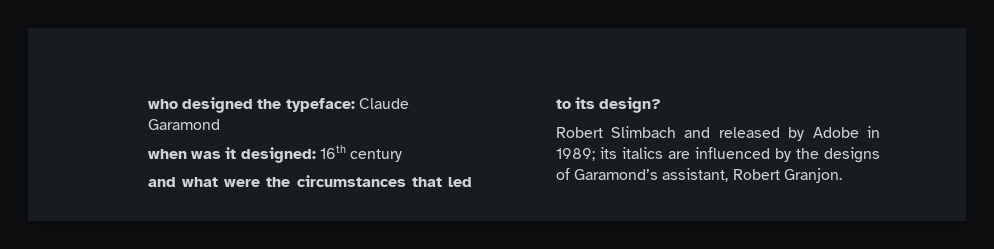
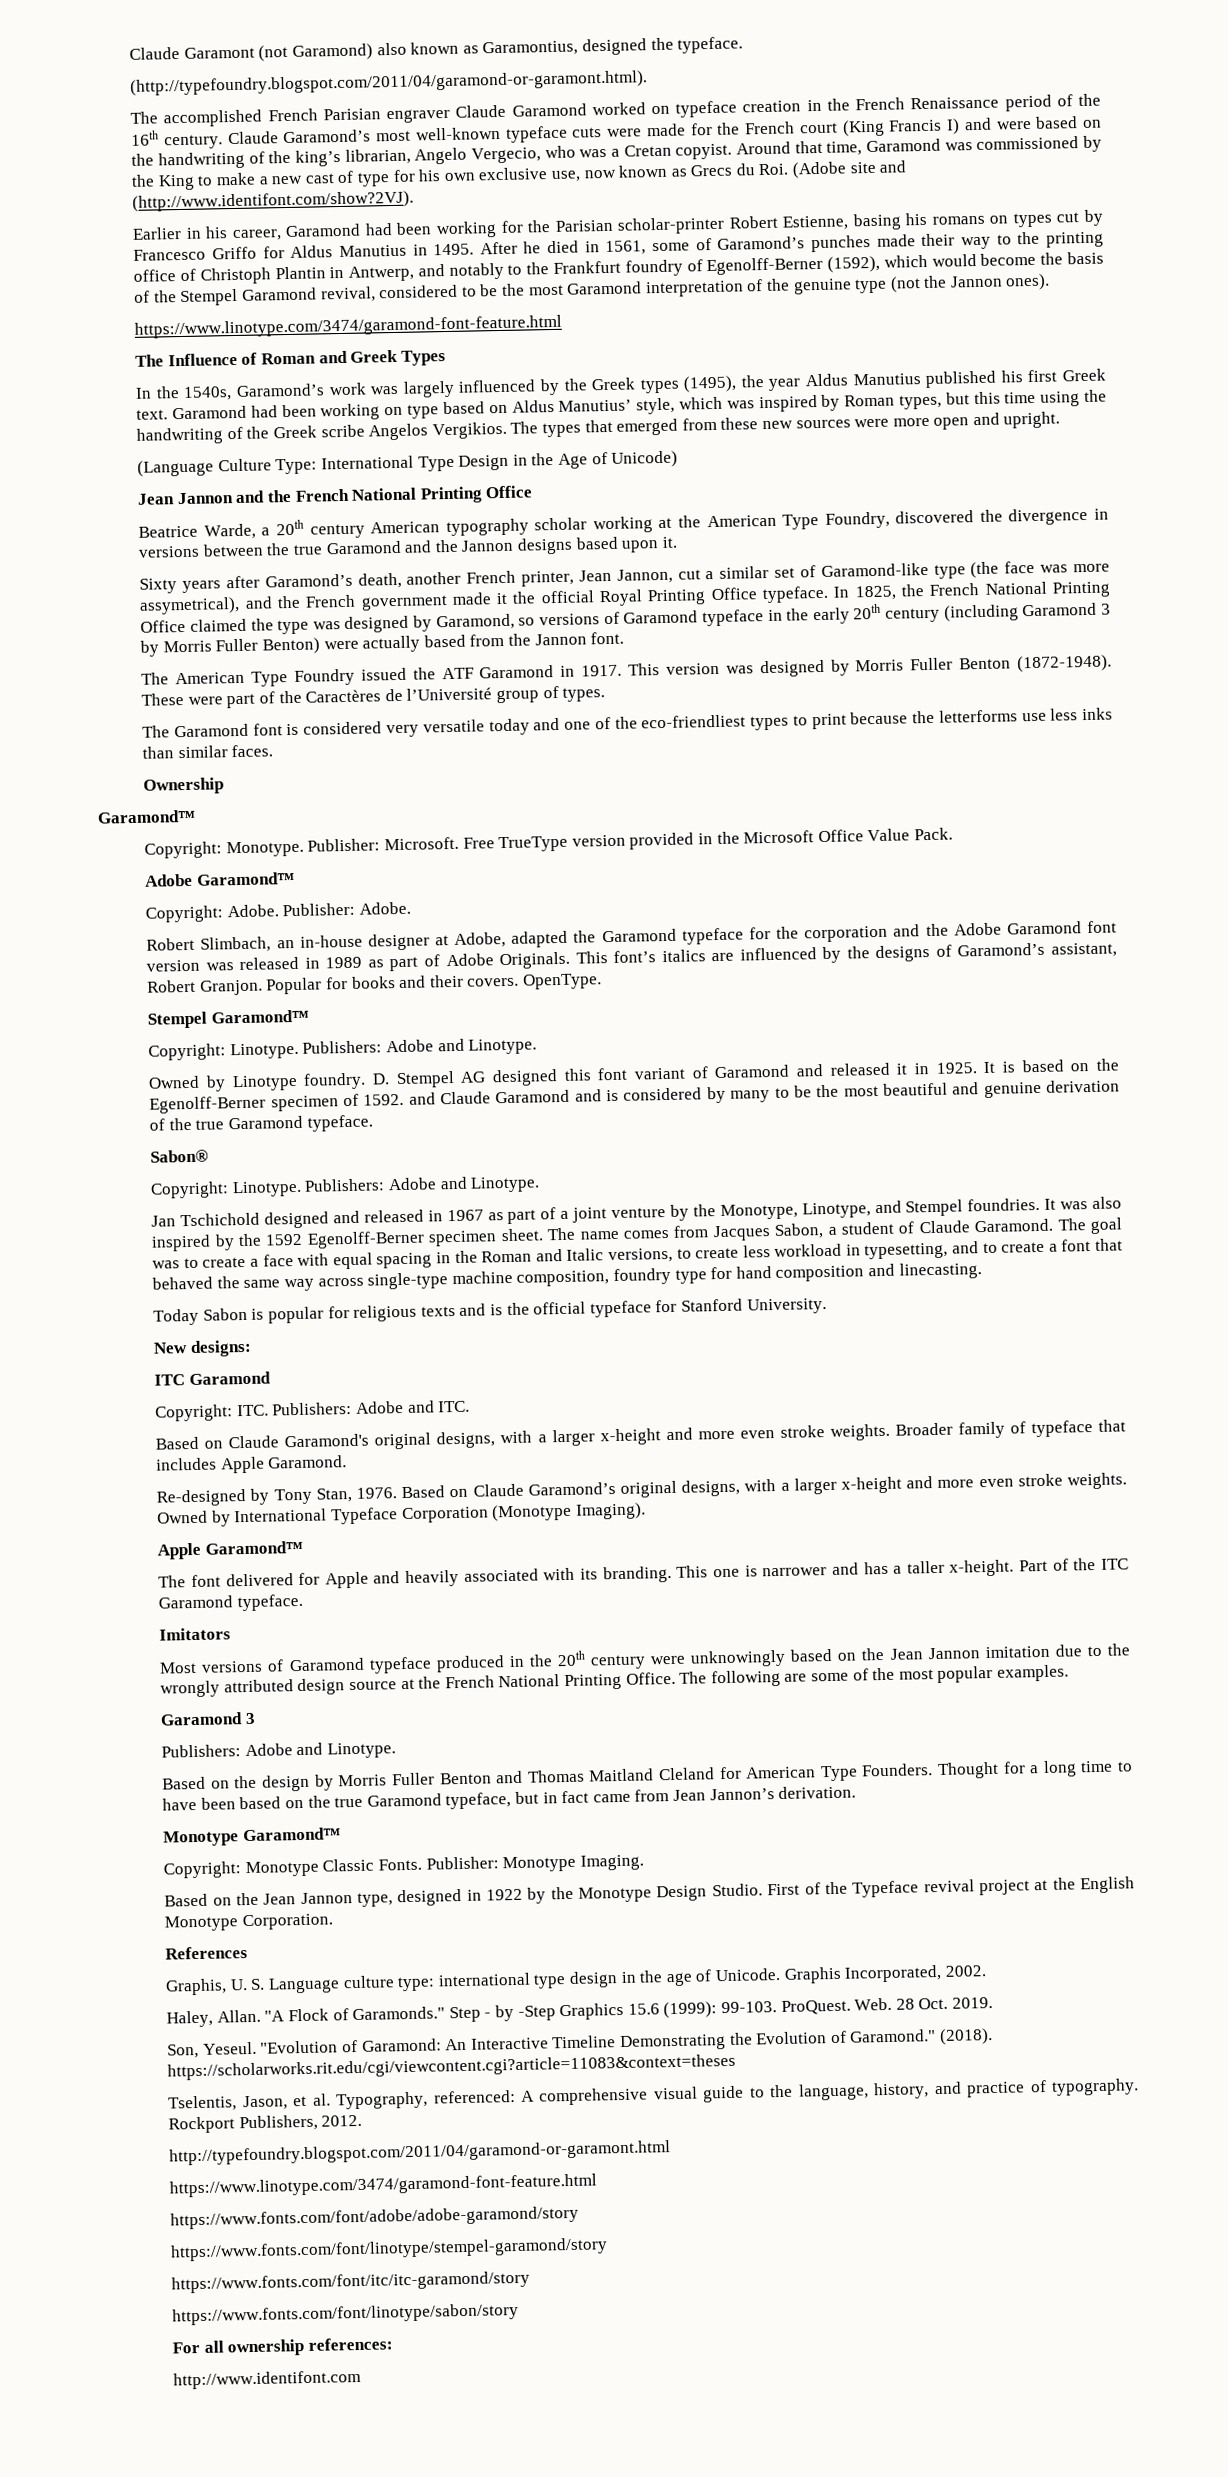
- who designed the typeface: Claude Garamond
- when was it designed: 16th century
- and what were the circumstances that led to its design?
- Robert Slimbach and released by Adobe in 1989; its italics are influenced by the designs of Garamond’s assistant, Robert Granjon.
+ Claude Garamont (not Garamond) also known as Garamontius, designed the typeface.
+ (http://typefoundry.blogspot.com/2011/04/garamond-or-garamont.html).
+ The accomplished French Parisian engraver Claude Garamond worked on typeface creation in the French Renaissance period of the 16th century. Claude Garamond’s most well-known typeface cuts were made for the French court (King Francis I) and were based on the handwriting of the king’s librarian, Angelo Vergecio, who was a Cretan copyist. Around that time, Garamond was commissioned by the King to make a new cast of type for his own exclusive use, now known as Grecs du Roi. (Adobe site and (http://www.identifont.com/show?2VJ).
+ Earlier in his career, Garamond had been working for the Parisian scholar-printer Robert Estienne, basing his romans on types cut by Francesco Griffo for Aldus Manutius in 1495. After he died in 1561, some of Garamond’s punches made their way to the printing office of Christoph Plantin in Antwerp, and notably to the Frankfurt foundry of Egenolff-Berner (1592), which would become the basis of the Stempel Garamond revival, considered to be the most Garamond interpretation of the genuine type (not the Jannon ones).
+ https://www.linotype.com/3474/garamond-font-feature.html
+ The Influence of Roman and Greek Types
+ In the 1540s, Garamond’s work was largely influenced by the Greek types (1495), the year Aldus Manutius published his first Greek text. Garamond had been working on type based on Aldus Manutius’ style, which was inspired by Roman types, but this time using the handwriting of the Greek scribe Angelos Vergikios. The types that emerged from these new sources were more open and upright.
+ (Language Culture Type: International Type Design in the Age of Unicode)
+ Jean Jannon and the French National Printing Office
+ Beatrice Warde, a 20th century American typography scholar working at the American Type Foundry, discovered the divergence in versions between the true Garamond and the Jannon designs based upon it.
+ Sixty years after Garamond’s death, another French printer, Jean Jannon, cut a similar set of Garamond-like type (the face was more assymetrical), and the French government made it the official Royal Printing Office typeface. In 1825, the French National Printing Office claimed the type was designed by Garamond, so versions of Garamond typeface in the early 20th century (including Garamond 3 by Morris Fuller Benton) were actually based from the Jannon font.
+ The American Type Foundry issued the ATF Garamond in 1917. This version was designed by Morris Fuller Benton (1872-1948). These were part of the Caractères de l’Université group of types.
+ The Garamond font is considered very versatile today and one of the eco-friendliest types to print because the letterforms use less inks than similar faces.
+ Ownership
+ Garamond™
+ Copyright: Monotype. Publisher: Microsoft. Free TrueType version provided in the Microsoft Office Value Pack.
+ Adobe Garamond™
+ Copyright: Adobe. Publisher: Adobe.
+ Robert Slimbach, an in-house designer at Adobe, adapted the Garamond typeface for the corporation and the Adobe Garamond font version was released in 1989 as part of Adobe Originals. This font’s italics are influenced by the designs of Garamond’s assistant, Robert Granjon.
+ Popular for books and their covers. OpenType.
+ Stempel Garamond™
+ Copyright: Linotype. Publishers: Adobe and Linotype.
+ Owned by Linotype foundry. D. Stempel AG designed this font variant of Garamond and released it in 1925. It is based on the Egenolff-Berner specimen of 1592. and Claude Garamond and is considered by many to be the most beautiful and genuine derivation of the true Garamond typeface.
+ Sabon®
+ Copyright: Linotype. Publishers: Adobe and Linotype.
+ Jan Tschichold designed and released in 1967 as part of a joint venture by the Monotype, Linotype, and Stempel foundries. It was also inspired by the 1592 Egenolff-Berner specimen sheet. The name comes from Jacques Sabon, a student of Claude Garamond. The goal was to create a face with equal spacing in the Roman and Italic versions, to create less workload in typesetting, and to create a font that behaved the same way across single-type machine composition, foundry type for hand composition and linecasting.
+ Today Sabon is popular for religious texts and is the official typeface for Stanford University.
+ New designs:
+ ITC Garamond
+ Copyright: ITC. Publishers: Adobe and ITC.
+ Based on Claude Garamond's original designs, with a larger x-height and more even stroke weights. Broader family of typeface that includes Apple Garamond.
+ Re-designed by Tony Stan, 1976. Based on Claude Garamond’s original designs, with a larger x-height and more even stroke weights. Owned by International Typeface Corporation (Monotype Imaging).
+ Apple Garamond™
+ The font delivered for Apple and heavily associated with its branding. This one is narrower and has a taller x-height. Part of the ITC Garamond typeface.
+ Imitators
+ Most versions of Garamond typeface produced in the 20th century were unknowingly based on the Jean Jannon imitation due to the wrongly attributed design source at the French National Printing Office. The following are some of the most popular examples.
+ Garamond 3
+ Publishers: Adobe and Linotype.
+ Based on the design by Morris Fuller Benton and Thomas Maitland Cleland for American Type Founders. Thought for a long time to have been based on the true Garamond typeface, but in fact came from Jean Jannon’s derivation.
+ Monotype Garamond™
+ Copyright: Monotype Classic Fonts. Publisher: Monotype Imaging.
+ Based on the Jean Jannon type, designed in 1922 by the Monotype Design Studio. First of the Typeface revival project at the English Monotype Corporation.
+ References
+ Graphis, U. S. Language culture type: international type design in the age of Unicode. Graphis Incorporated, 2002.
+ Haley, Allan. "A Flock of Garamonds." Step - by -Step Graphics 15.6 (1999): 99-103. ProQuest. Web. 28 Oct. 2019.
+ Son, Yeseul. "Evolution of Garamond: An Interactive Timeline Demonstrating the Evolution of Garamond." (2018). https://scholarworks.rit.edu/cgi/viewcontent.cgi?article=11083&context=theses
+ Tselentis, Jason, et al. Typography, referenced: A comprehensive visual guide to the language, history, and practice of typography. Rockport Publishers, 2012.
+ http://typefoundry.blogspot.com/2011/04/garamond-or-garamont.html
+ https://www.linotype.com/3474/garamond-font-feature.html
+ https://www.fonts.com/font/adobe/adobe-garamond/story
+ https://www.fonts.com/font/linotype/stempel-garamond/story
+ https://www.fonts.com/font/itc/itc-garamond/story
+ https://www.fonts.com/font/linotype/sabon/story
+ For all ownership references:
+ http://www.identifont.com

